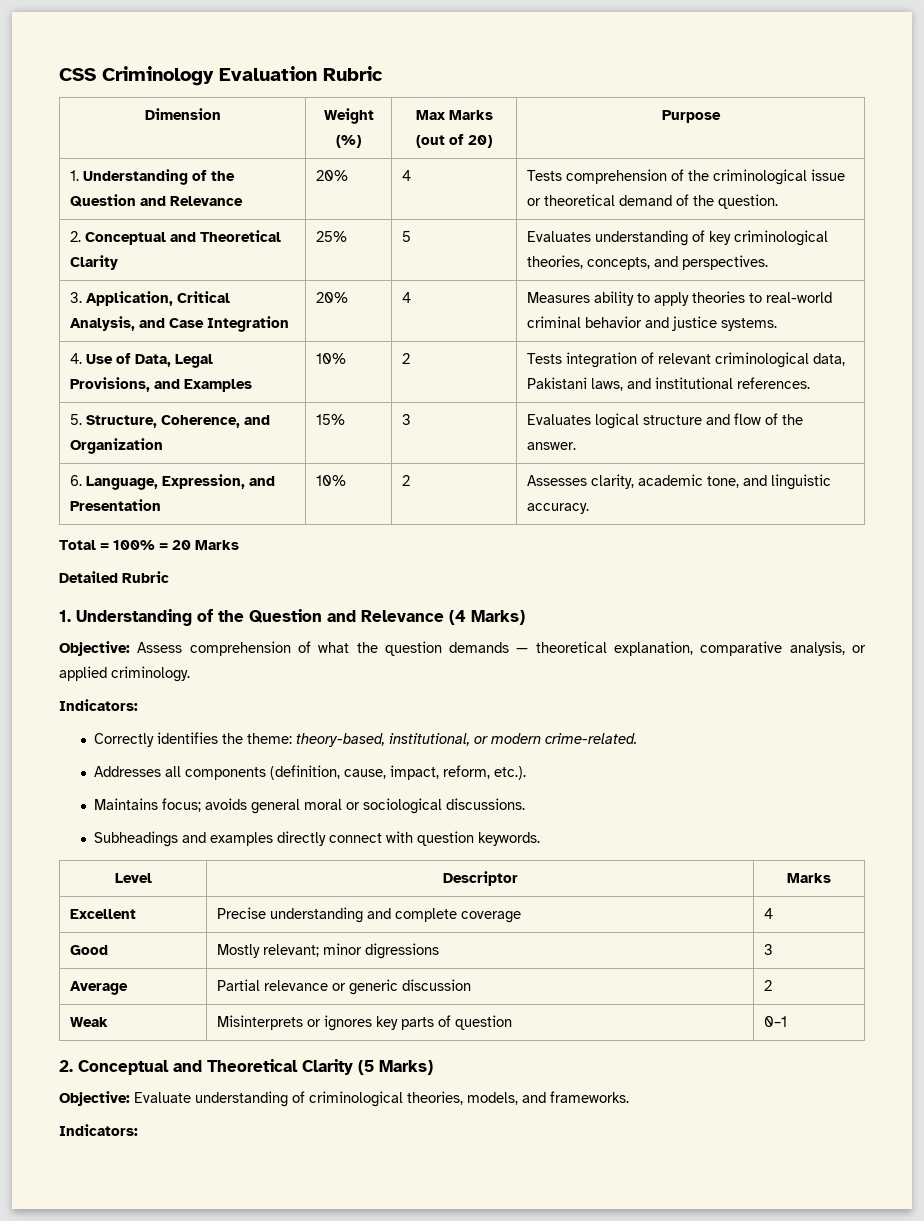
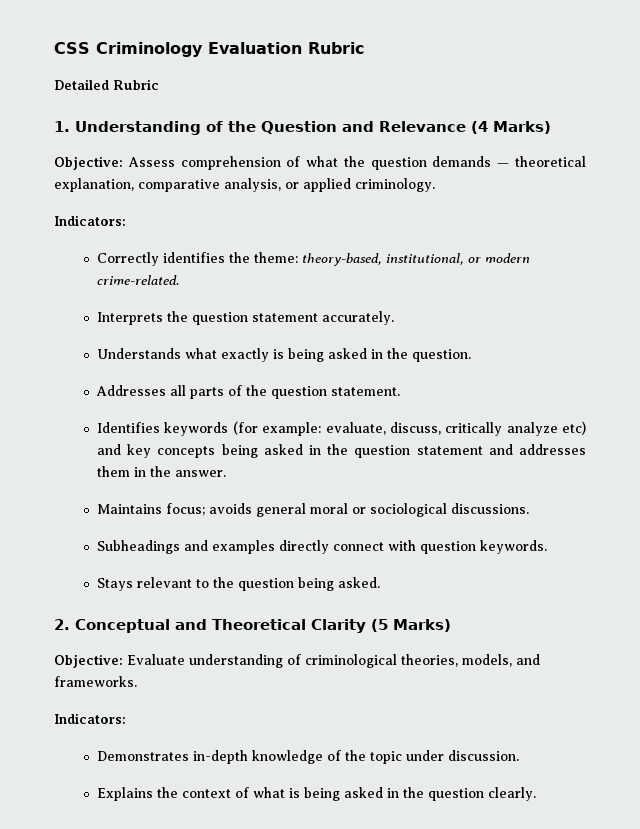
- Dimension | Weight (%) | Max Marks (out of 20) | Purpose
- 1. Understanding of the Question and Relevance | 20% | 4 | Tests comprehension of the criminological issue or theoretical demand of the question.
- 2. Conceptual and Theoretical Clarity | 25% | 5 | Evaluates understanding of key criminological theories, concepts, and perspectives.
- 3. Application, Critical Analysis, and Case Integration | 20% | 4 | Measures ability to apply theories to real-world criminal behavior and justice systems.
- 4. Use of Data, Legal Provisions, and Examples | 10% | 2 | Tests integration of relevant criminological data, Pakistani laws, and institutional references.
- 5. Structure, Coherence, and Organization | 15% | 3 | Evaluates logical structure and flow of the answer.
- 6. Language, Expression, and Presentation | 10% | 2 | Assesses clarity, academic tone, and linguistic accuracy.
- Total = 100% = 20 Marks
- Addresses all components (definition, cause, impact, reform, etc.).
+ Interprets the question statement accurately.
+ Understands what exactly is being asked in the question.
+ Addresses all parts of the question statement.
+ Identifies keywords (for example: evaluate, discuss, critically analyze etc) and key concepts being asked in the question statement and addresses them in the answer.
- Level | Descriptor | Marks
- Excellent | Precise understanding and complete coverage | 4
- Good | Mostly relevant; minor digressions | 3
- Average | Partial relevance or generic discussion | 2
- Weak | Misinterprets or ignores key parts of question | 0–1
+ Stays relevant to the question being asked.
+ Demonstrates in-depth knowledge of the topic under discussion.
+ Explains the context of what is being asked in the question clearly.

